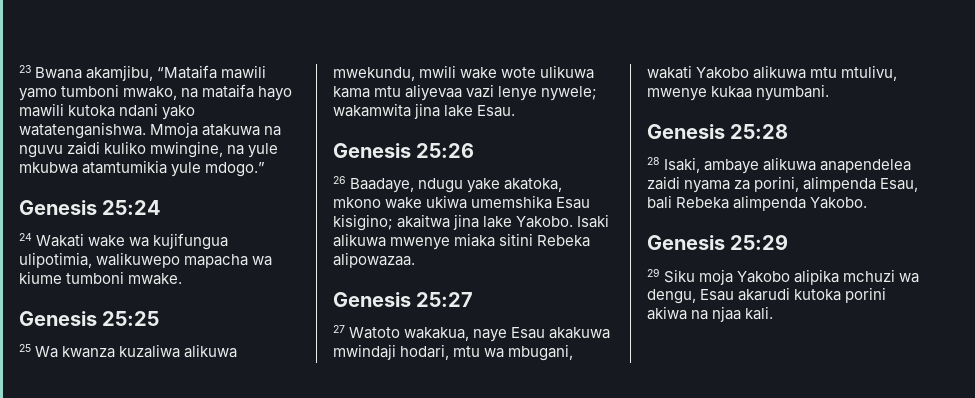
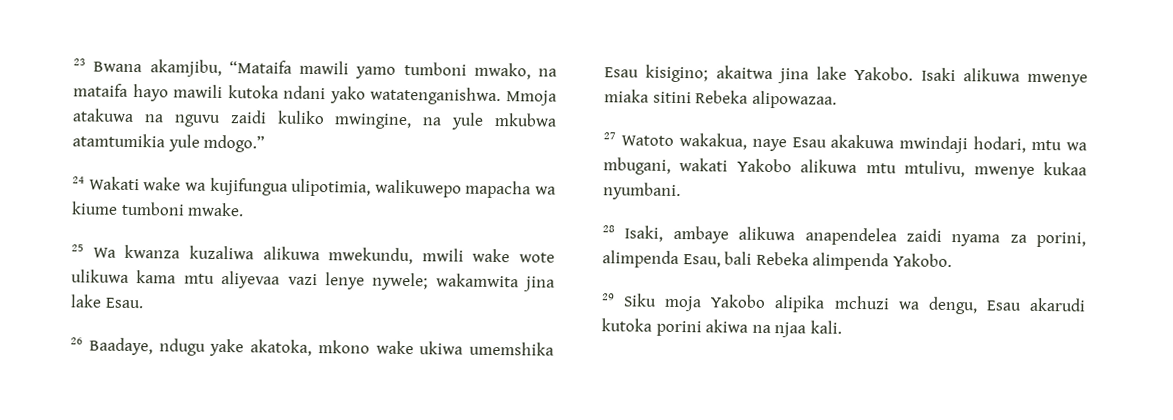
- Genesis 25:24
- Genesis 25:25
- Genesis 25:26
- Genesis 25:27
- Genesis 25:28
- Genesis 25:29

